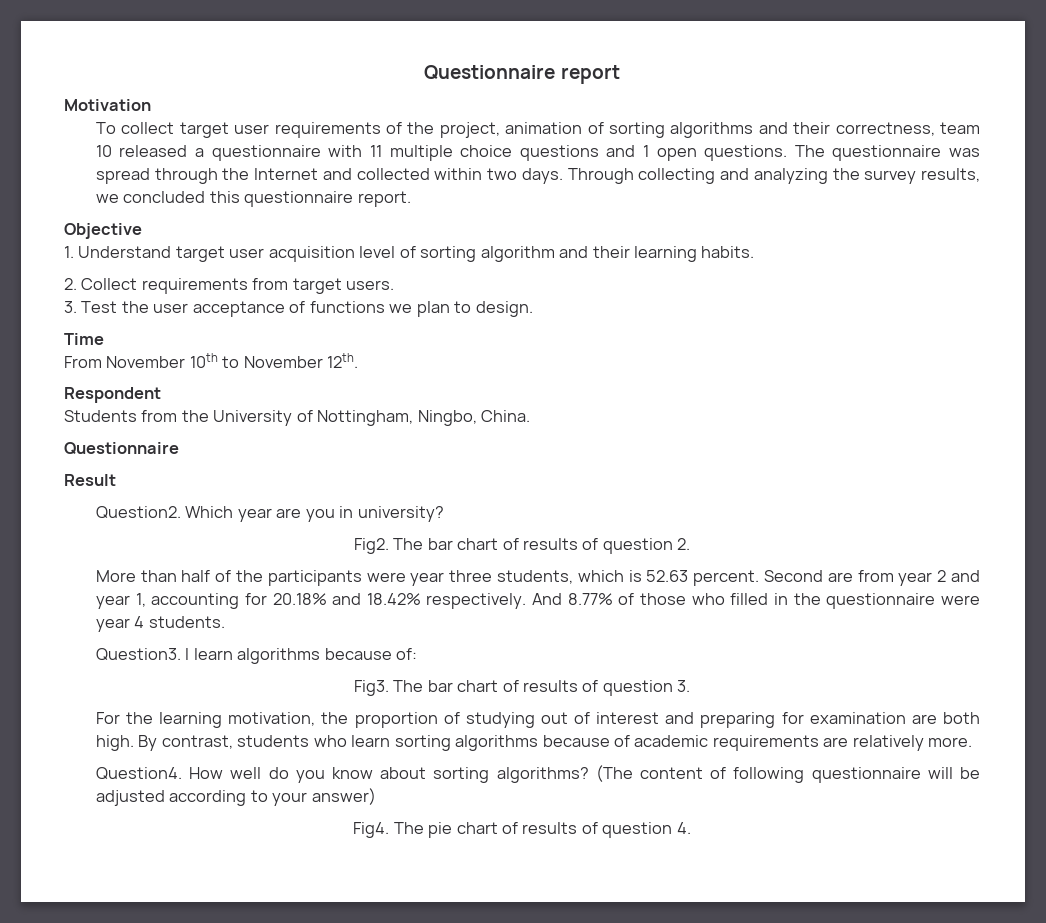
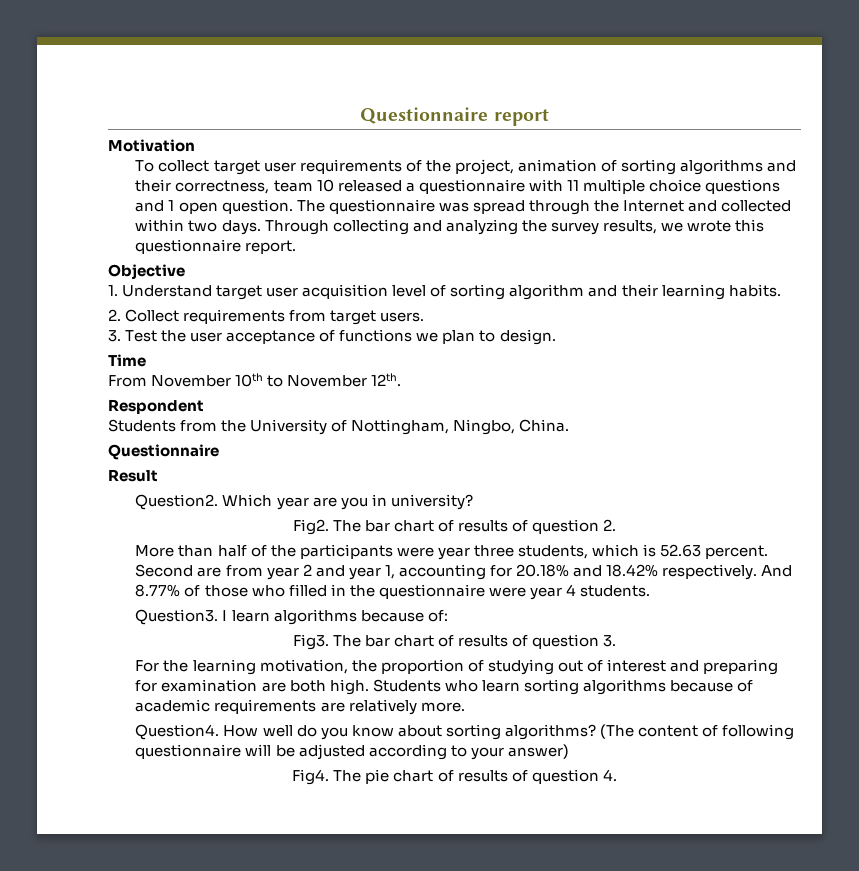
- To collect target user requirements of the project, animation of sorting algorithms and their correctness, team 10 released a questionnaire with 11 multiple choice questions and 1 open questions.
+ To collect target user requirements of the project, animation of sorting algorithms and their correctness, team 10 released a questionnaire with 11 multiple choice questions and 1 open question.
- Through collecting and analyzing the survey results, we concluded this questionnaire report.
+ Through collecting and analyzing the survey results, we wrote this questionnaire report.
- By contrast, students who learn sorting algorithms because of academic requirements are relatively more.
+ Students who learn sorting algorithms because of academic requirements are relatively more.

